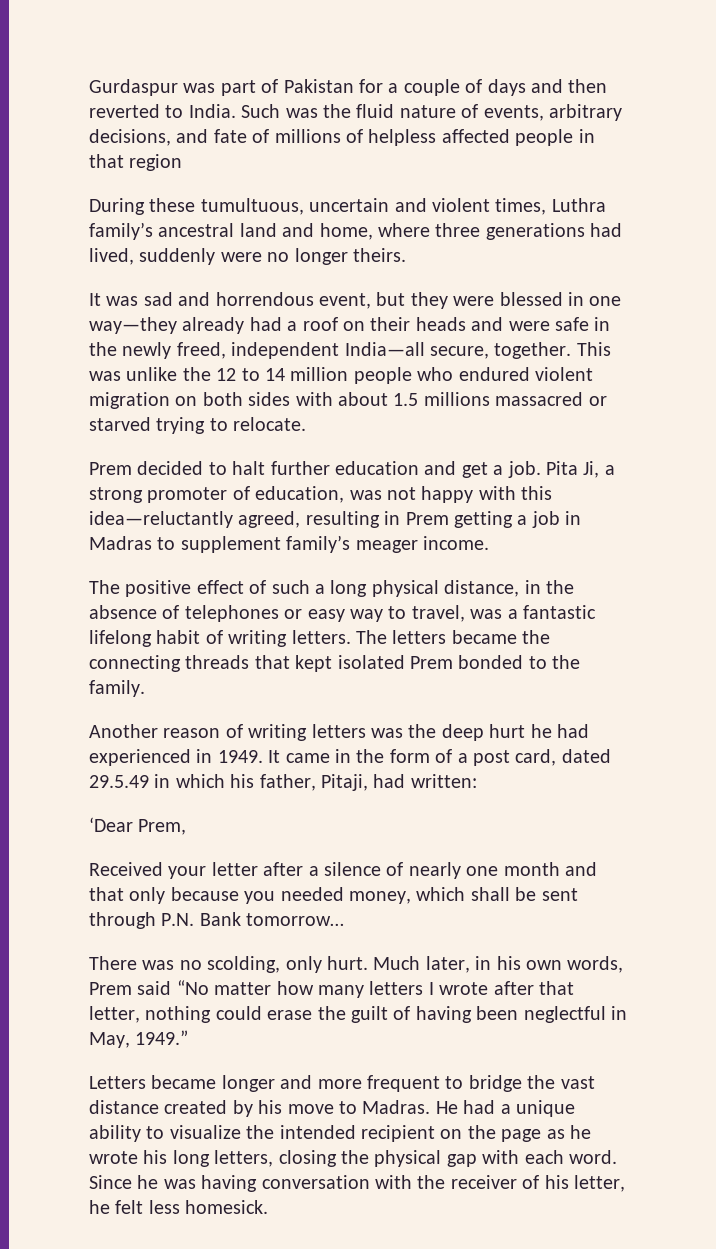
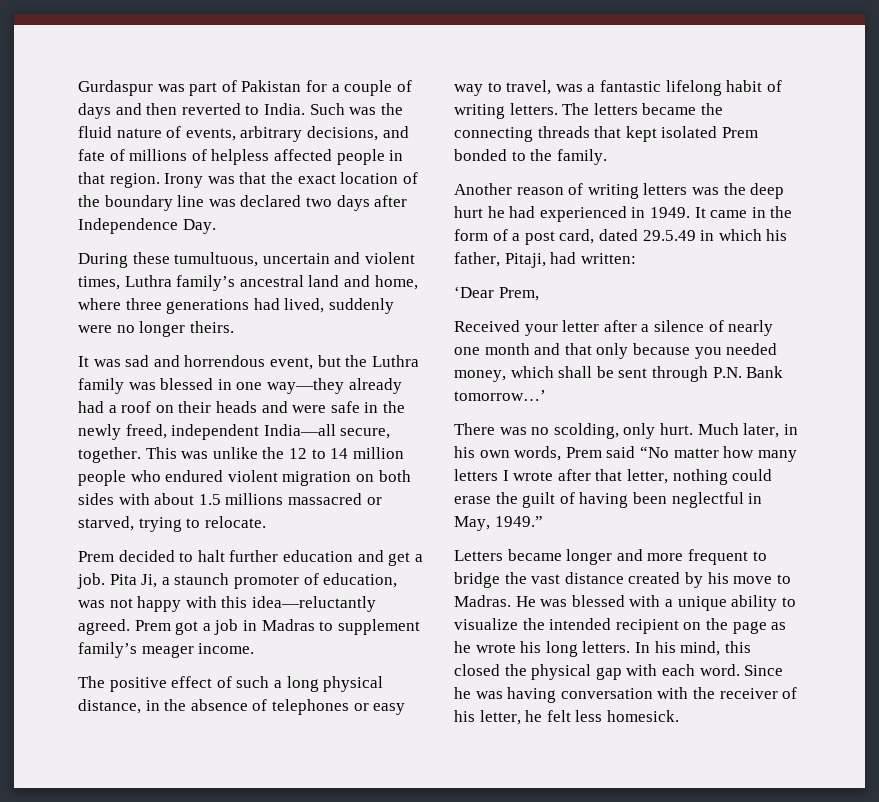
- Such was the fluid nature of events, arbitrary decisions, and fate of millions of helpless affected people in that region
+ Such was the fluid nature of events, arbitrary decisions, and fate of millions of helpless affected people in that region. Irony was that the exact location of the boundary line was declared two days after Independence Day.
- It was sad and horrendous event, but they were blessed in one way—they already had a roof on their heads and were safe in the newly freed, independent India—all secure, together.
+ It was sad and horrendous event, but the Luthra family was blessed in one way—they already had a roof on their heads and were safe in the newly freed, independent India—all secure, together.
- This was unlike the 12 to 14 million people who endured violent migration on both sides with about 1.5 millions massacred or starved trying to relocate.
+ This was unlike the 12 to 14 million people who endured violent migration on both sides with about 1.5 millions massacred or starved, trying to relocate.
- Pita Ji, a strong promoter of education, was not happy with this idea—reluctantly agreed, resulting in Prem getting a job in Madras to supplement family’s meager income.
+ Pita Ji, a staunch promoter of education, was not happy with this idea—reluctantly agreed. Prem got a job in Madras to supplement family’s meager income.
- Received your letter after a silence of nearly one month and that only because you needed money, which shall be sent through P.N. Bank tomorrow…
+ Received your letter after a silence of nearly one month and that only because you needed money, which shall be sent through P.N. Bank tomorrow…’
- He had a unique ability to visualize the intended recipient on the page as he wrote his long letters, closing the physical gap with each word.
+ He was blessed with a unique ability to visualize the intended recipient on the page as he wrote his long letters. In his mind, this closed the physical gap with each word.

